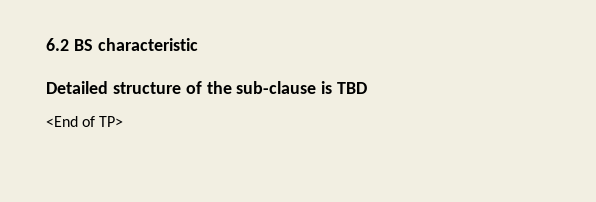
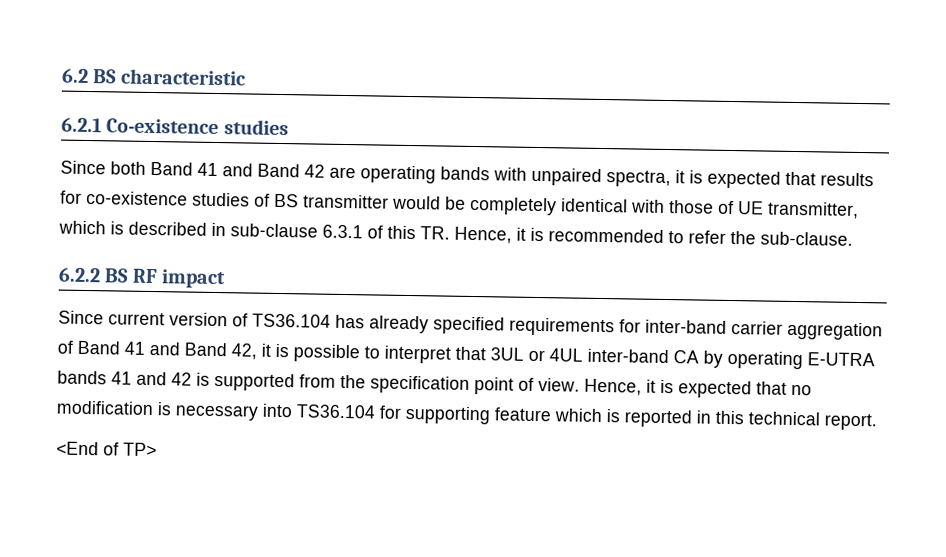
- Detailed structure of the sub-clause is TBD
+ 6.2.1 Co-existence studies
+ Since both Band 41 and Band 42 are operating bands with unpaired spectra, it is expected that results for co-existence studies of BS transmitter would be completely identical with those of UE transmitter, which is described in sub-clause 6.3.1 of this TR. Hence, it is recommended to refer the sub-clause.
+ 6.2.2 BS RF impact
+ Since current version of TS36.104 has already specified requirements for inter-band carrier aggregation of Band 41 and Band 42, it is possible to interpret that 3UL or 4UL inter-band CA by operating E-UTRA bands 41 and 42 is supported from the specification point of view. Hence, it is expected that no modification is necessary into TS36.104 for supporting feature which is reported in this technical report.

